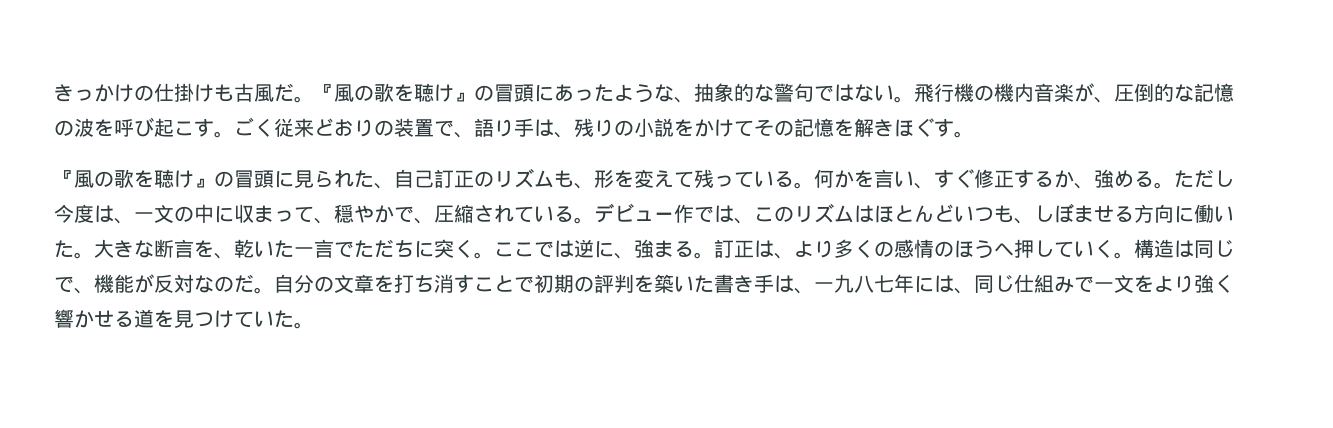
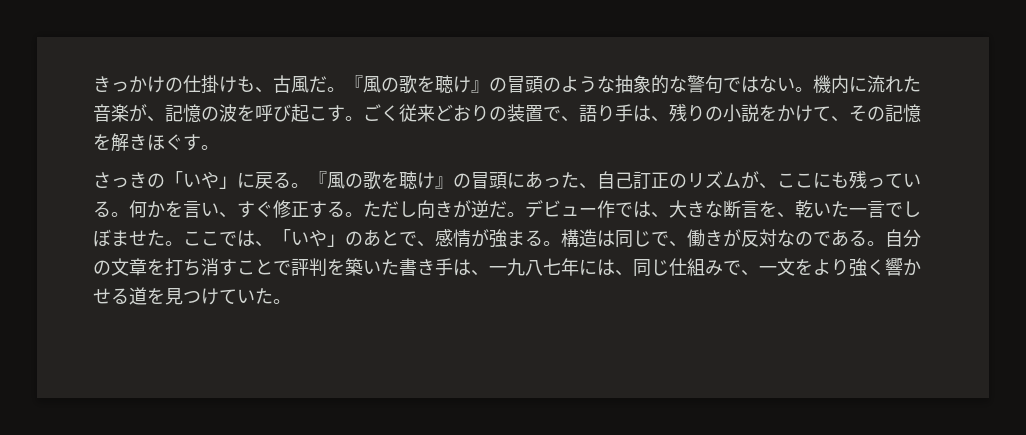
- きっかけの仕掛けも古風だ。
+ きっかけの仕掛けも、古風だ。
- 『風の歌を聴け』の冒頭にあったような、抽象的な警句ではない。
+ 『風の歌を聴け』の冒頭のような抽象的な警句ではない。
- 飛行機の機内音楽が、圧倒的な記憶の波を呼び起こす。
+ 機内に流れた音楽が、記憶の波を呼び起こす。
- ごく従来どおりの装置で、語り手は、残りの小説をかけてその記憶を解きほぐす。
+ ごく従来どおりの装置で、語り手は、残りの小説をかけて、その記憶を解きほぐす。
- 『風の歌を聴け』の冒頭に見られた、自己訂正のリズムも、形を変えて残っている。
+ さっきの「いや」に戻る。『風の歌を聴け』の冒頭にあった、自己訂正のリズムが、ここにも残っている。
- 何かを言い、すぐ修正するか、強める。ただし今度は、一文の中に収まって、穏やかで、圧縮されている。
+ 何かを言い、すぐ修正する。ただし向きが逆だ。
- デビュー作では、このリズムはほとんどいつも、しぼませる方向に働いた。大きな断言を、乾いた一言でただちに突く。ここでは逆に、強まる。訂正は、より多くの感情のほうへ押していく。
+ デビュー作では、大きな断言を、乾いた一言でしぼませた。ここでは、「いや」のあとで、感情が強まる。
- 構造は同じで、機能が反対なのだ。
+ 構造は同じで、働きが反対なのである。
- 自分の文章を打ち消すことで初期の評判を築いた書き手は、一九八七年には、同じ仕組みで一文をより強く響かせる道を見つけていた。
+ 自分の文章を打ち消すことで評判を築いた書き手は、一九八七年には、同じ仕組みで、一文をより強く響かせる道を見つけていた。

